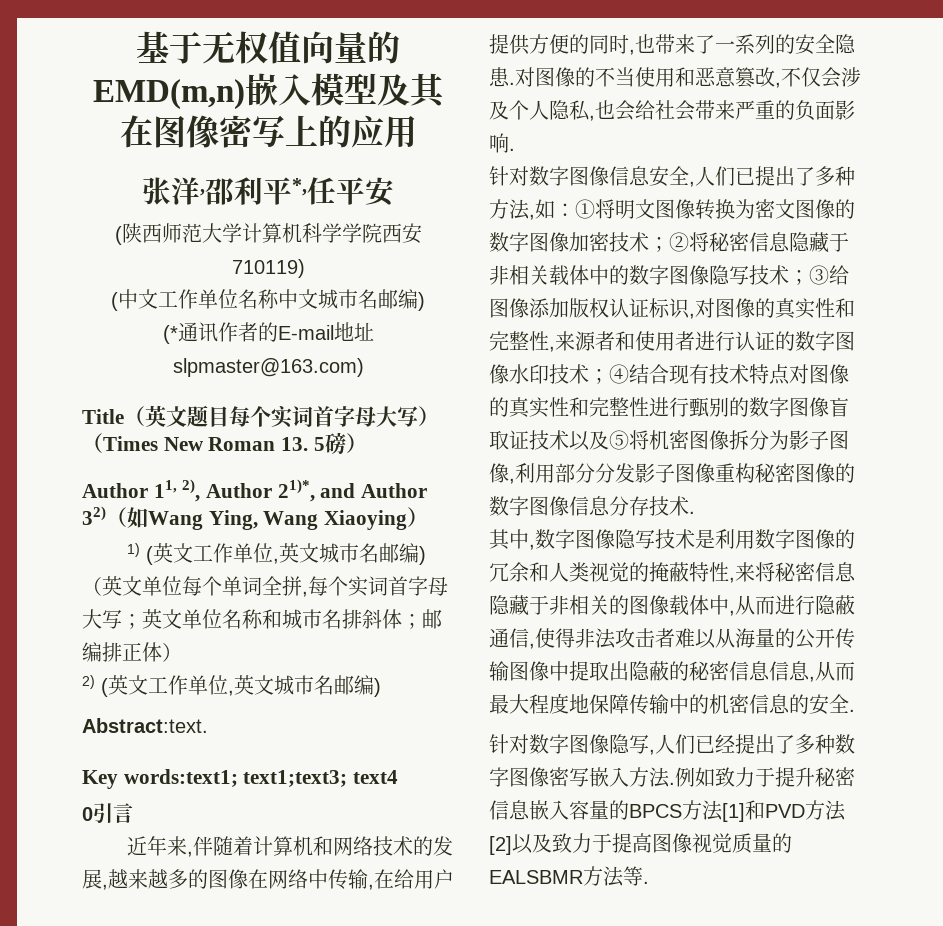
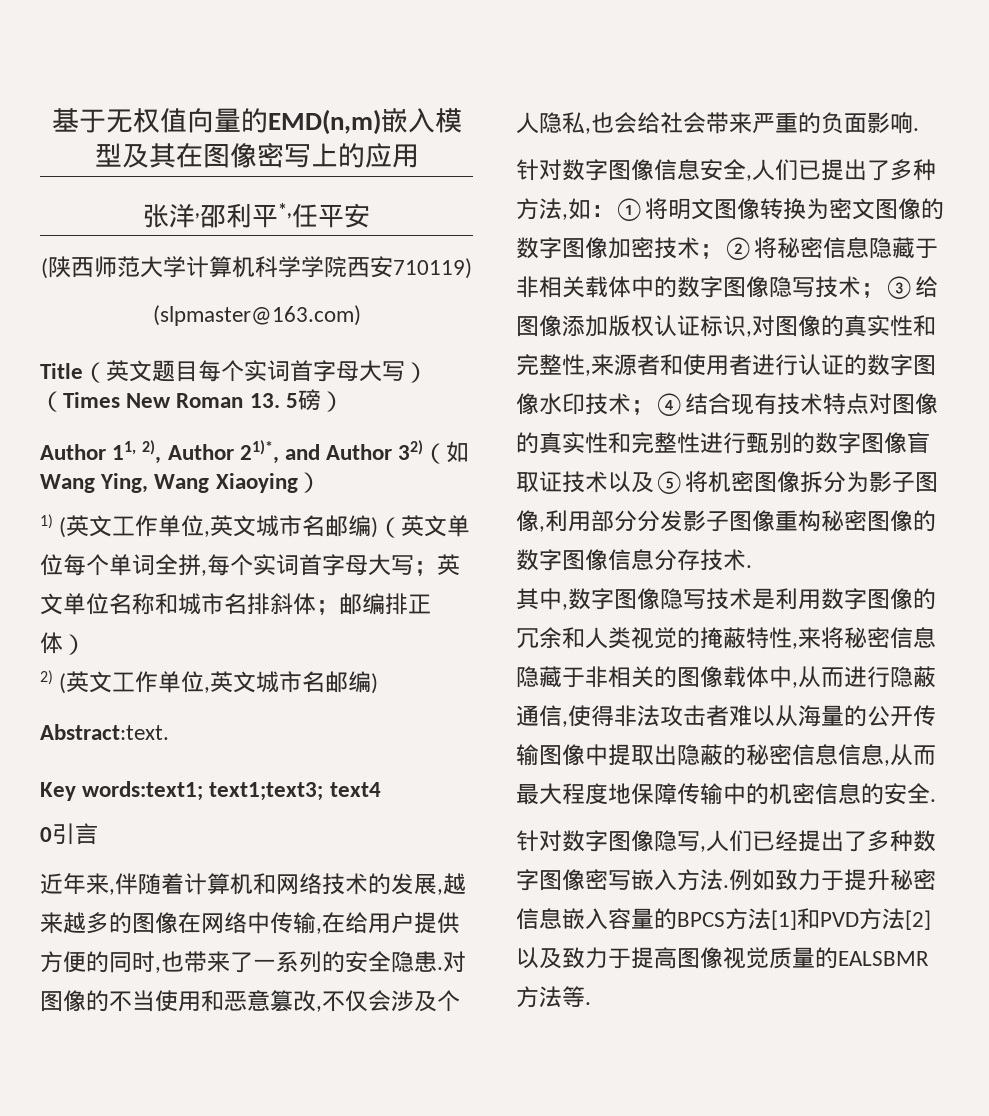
- 基于无权值向量的EMD(m,n)嵌入模型及其在图像密写上的应用
+ 基于无权值向量的EMD(n,m)嵌入模型及其在图像密写上的应用
- (中文工作单位名称中文城市名邮编)
- (*通讯作者的E-mail地址slpmaster@163.com)
+ (slpmaster@163.com)

